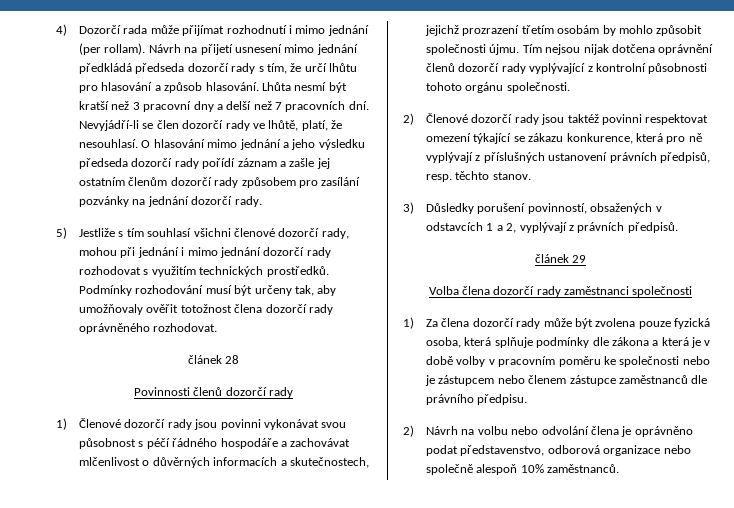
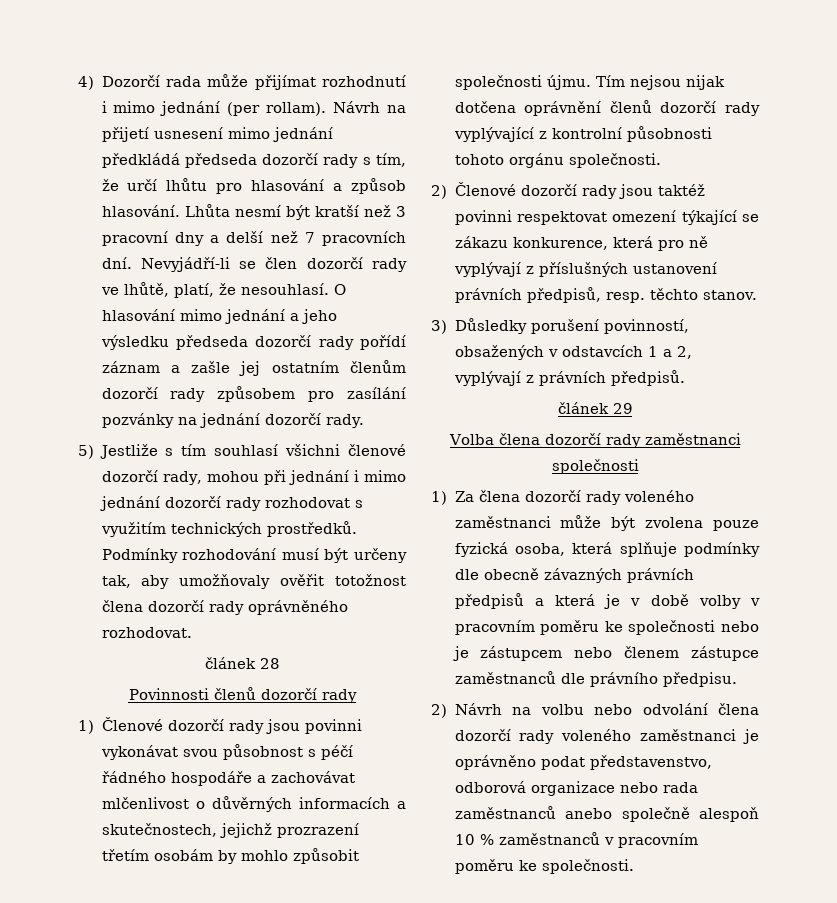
- 1) Za člena dozorčí rady může být zvolena pouze fyzická osoba, která splňuje podmínky dle zákona a která je v době volby v pracovním poměru ke společnosti nebo je zástupcem nebo členem zástupce zaměstnanců dle právního předpisu.
+ 1) Za člena dozorčí rady voleného zaměstnanci může být zvolena pouze fyzická osoba, která splňuje podmínky dle obecně závazných právních předpisů a která je v době volby v pracovním poměru ke společnosti nebo je zástupcem nebo členem zástupce zaměstnanců dle právního předpisu.
- 2) Návrh na volbu nebo odvolání člena je oprávněno podat představenstvo, odborová organizace nebo společně alespoň 10% zaměstnanců.
+ 2) Návrh na volbu nebo odvolání člena dozorčí rady voleného zaměstnanci je oprávněno podat představenstvo, odborová organizace nebo rada zaměstnanců anebo společně alespoň 10 % zaměstnanců v pracovním poměru ke společnosti.

